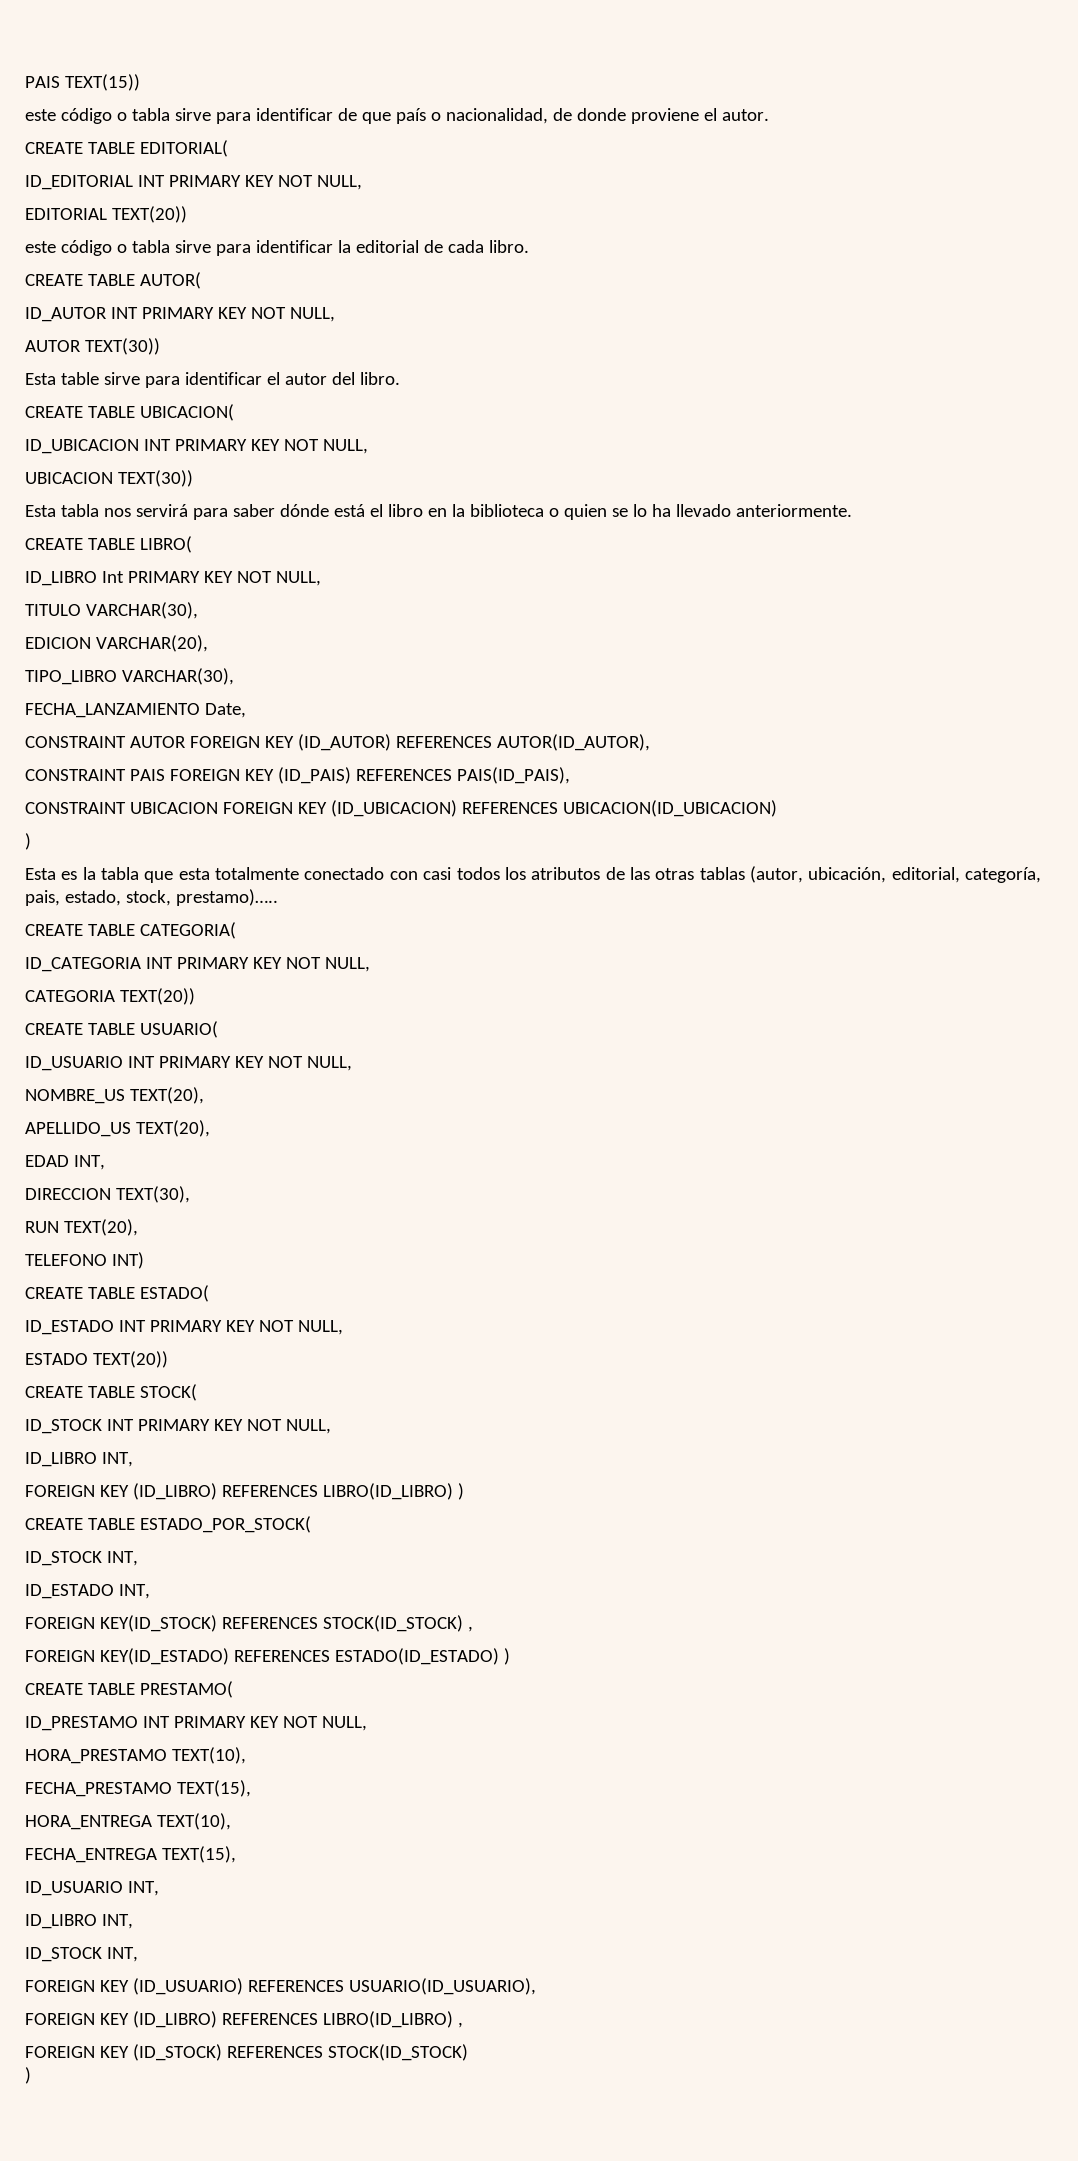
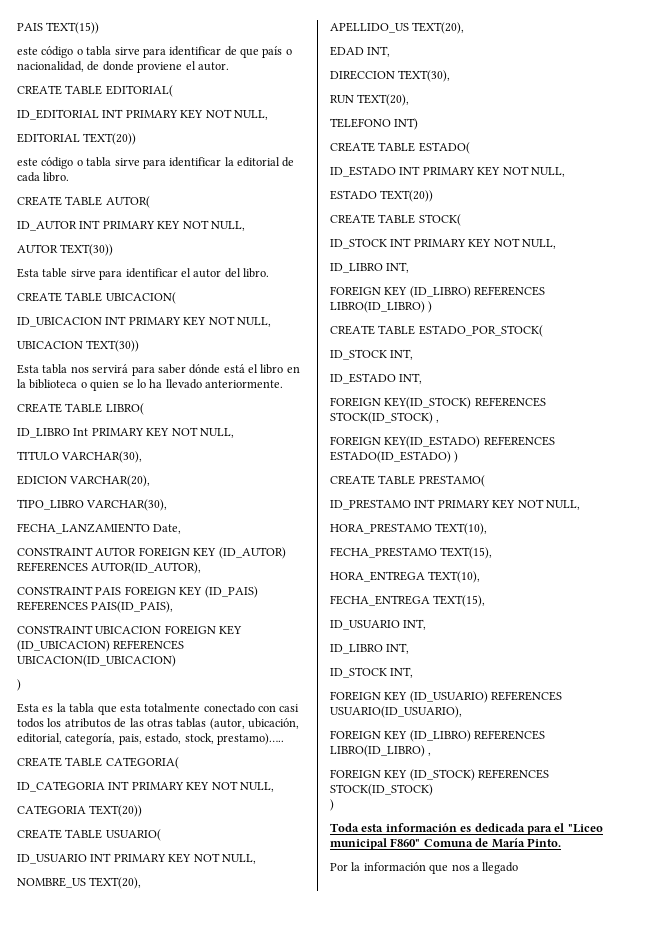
+ Toda esta información es dedicada para el "Liceo municipal F860" Comuna de María Pinto.
+ Por la información que nos a llegado

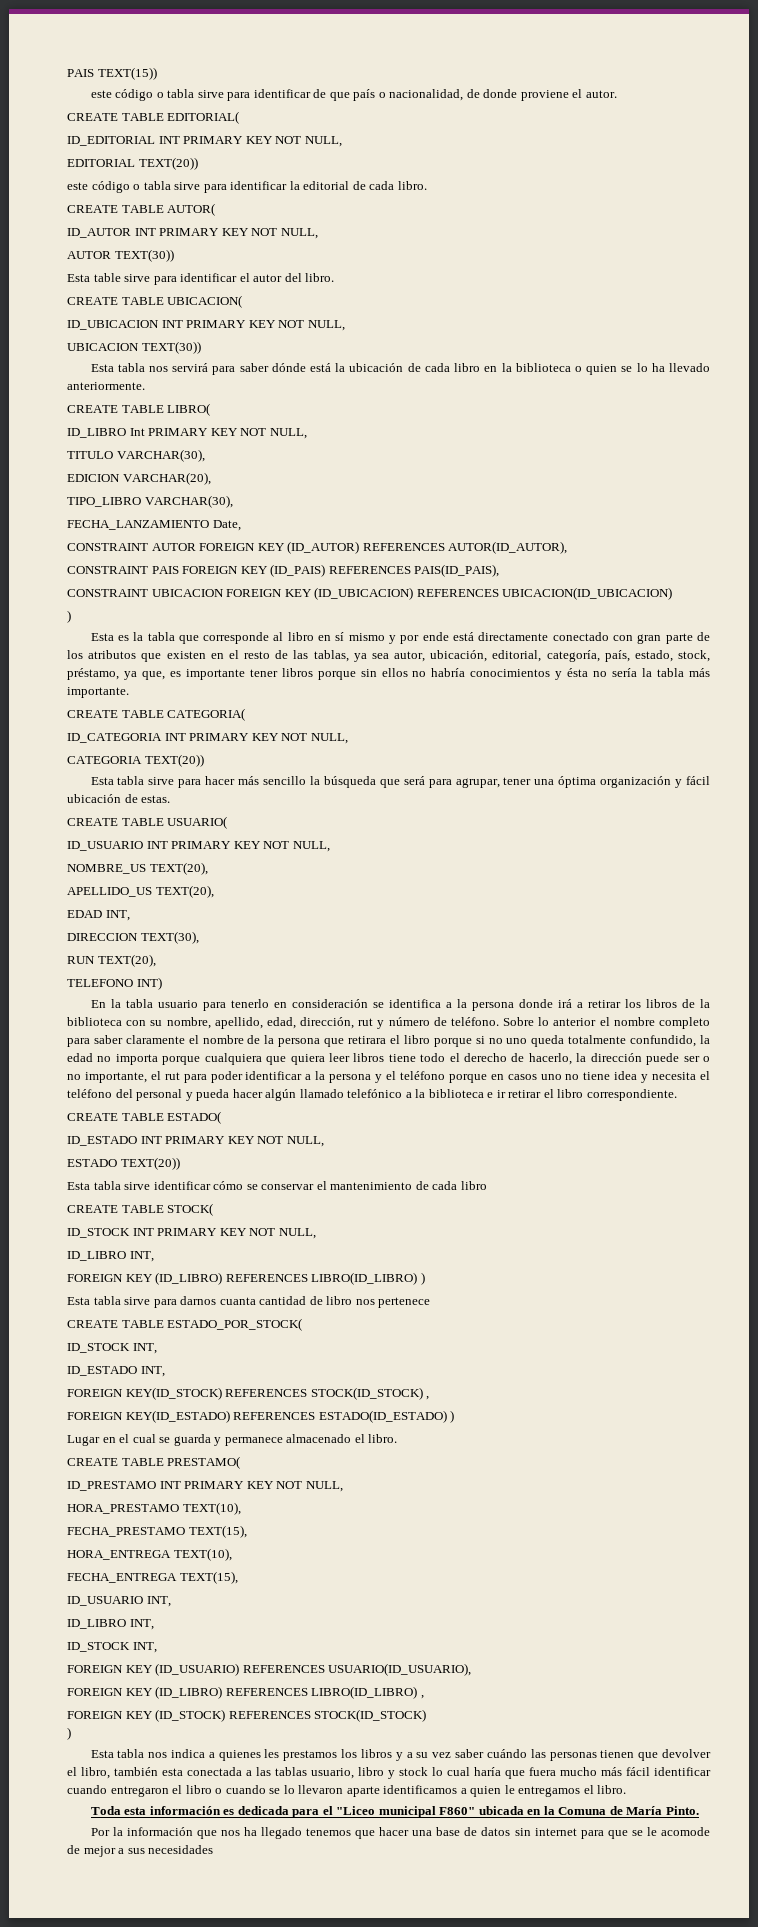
- Esta tabla nos servirá para saber dónde está el libro en la biblioteca o quien se lo ha llevado anteriormente.
+ Esta tabla nos servirá para saber dónde está la ubicación de cada libro en la biblioteca o quien se lo ha llevado anteriormente.
- Esta es la tabla que esta totalmente conectado con casi todos los atributos de las otras tablas (autor, ubicación, editorial, categoría, pais, estado, stock, prestamo)…..
+ Esta es la tabla que corresponde al libro en sí mismo y por ende está directamente conectado con gran parte de los atributos que existen en el resto de las tablas, ya sea autor, ubicación, editorial, categoría, país, estado, stock, préstamo, ya que, es importante tener libros porque sin ellos no habría conocimientos y ésta no sería la tabla más importante.
+ Esta tabla sirve para hacer más sencillo la búsqueda que será para agrupar, tener una óptima organización y fácil ubicación de estas.
+ En la tabla usuario para tenerlo en consideración se identifica a la persona donde irá a retirar los libros de la biblioteca con su nombre, apellido, edad, dirección, rut y número de teléfono. Sobre lo anterior el nombre completo para saber claramente el nombre de la persona que retirara el libro porque si no uno queda totalmente confundido, la edad no importa porque cualquiera que quiera leer libros tiene todo el derecho de hacerlo, la dirección puede ser o no importante, el rut para poder identificar a la persona y el teléfono porque en casos uno no tiene idea y necesita el teléfono del personal y pueda hacer algún llamado telefónico a la biblioteca e ir retirar el libro correspondiente.
+ Esta tabla sirve identificar cómo se conservar el mantenimiento de cada libro
+ Esta tabla sirve para darnos cuanta cantidad de libro nos pertenece
+ Lugar en el cual se guarda y permanece almacenado el libro.
+ Esta tabla nos indica a quienes les prestamos los libros y a su vez saber cuándo las personas tienen que devolver el libro, también esta conectada a las tablas usuario, libro y stock lo cual haría que fuera mucho más fácil identificar cuando entregaron el libro o cuando se lo llevaron aparte identificamos a quien le entregamos el libro.
- Toda esta información es dedicada para el "Liceo municipal F860" Comuna de María Pinto.
+ Toda esta información es dedicada para el "Liceo municipal F860" ubicada en la Comuna de María Pinto.
- Por la información que nos a llegado
+ Por la información que nos ha llegado tenemos que hacer una base de datos sin internet para que se le acomode de mejor a sus necesidades

